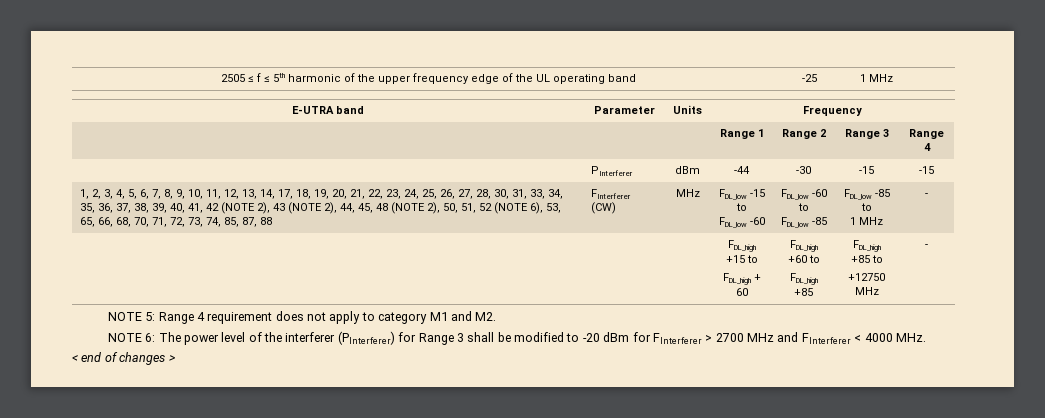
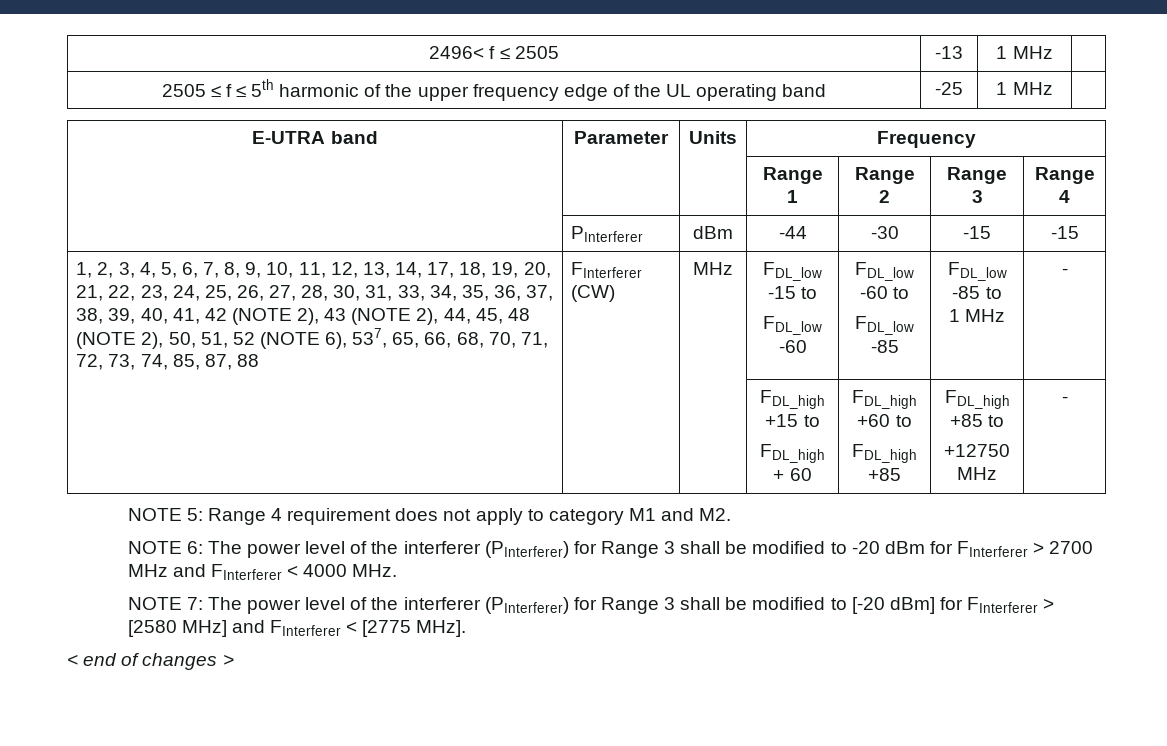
+ 2496< f ≤ 2505 | -13 | 1 MHz |
- 1, 2, 3, 4, 5, 6, 7, 8, 9, 10, 11, 12, 13, 14, 17, 18, 19, 20, 21, 22, 23, 24, 25, 26, 27, 28, 30, 31, 33, 34, 35, 36, 37, 38, 39, 40, 41, 42 (NOTE 2), 43 (NOTE 2), 44, 45, 48 (NOTE 2), 50, 51, 52 (NOTE 6), 53, 65, 66, 68, 70, 71, 72, 73, 74, 85, 87, 88
+ 1, 2, 3, 4, 5, 6, 7, 8, 9, 10, 11, 12, 13, 14, 17, 18, 19, 20, 21, 22, 23, 24, 25, 26, 27, 28, 30, 31, 33, 34, 35, 36, 37, 38, 39, 40, 41, 42 (NOTE 2), 43 (NOTE 2), 44, 45, 48 (NOTE 2), 50, 51, 52 (NOTE 6), 537, 65, 66, 68, 70, 71, 72, 73, 74, 85, 87, 88
+ NOTE 7: The power level of the interferer (PInterferer) for Range 3 shall be modified to [-20 dBm] for FInterferer > [2580 MHz] and FInterferer < [2775 MHz].

